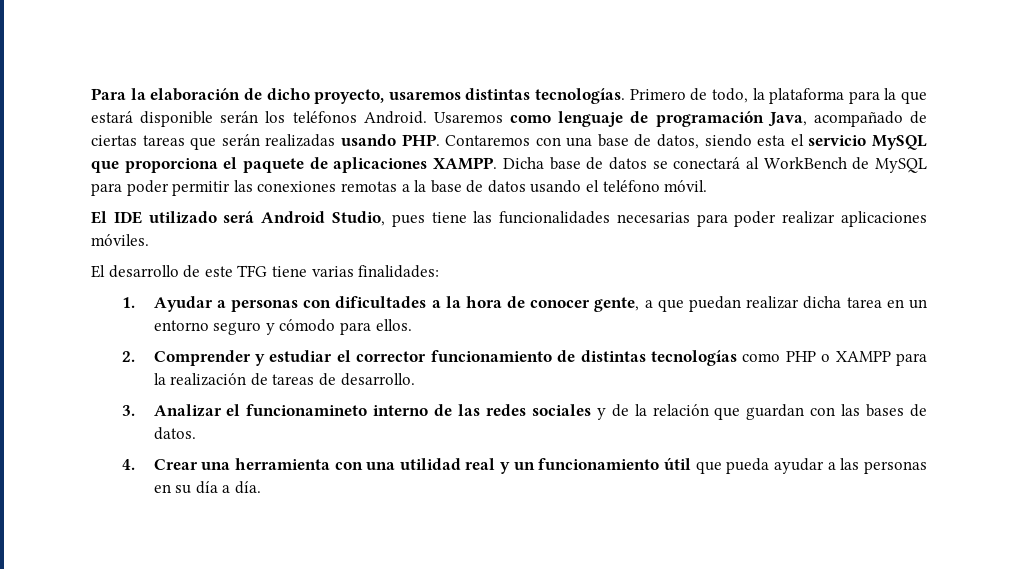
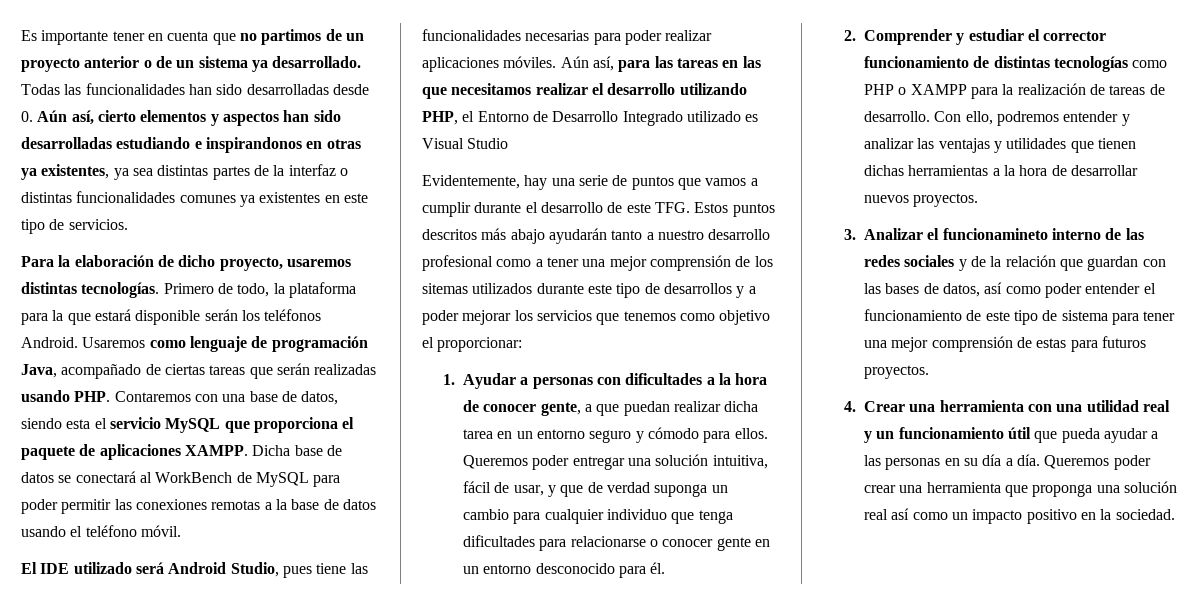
+ Es importante tener en cuenta que no partimos de un proyecto anterior o de un sistema ya desarrollado. Todas las funcionalidades han sido desarrolladas desde 0. Aún así, cierto elementos y aspectos han sido desarrolladas estudiando e inspirandonos en otras ya existentes, ya sea distintas partes de la interfaz o distintas funcionalidades comunes ya existentes en este tipo de servicios.
- El IDE utilizado será Android Studio, pues tiene las funcionalidades necesarias para poder realizar aplicaciones móviles.
- El desarrollo de este TFG tiene varias finalidades:
+ El IDE utilizado será Android Studio, pues tiene las funcionalidades necesarias para poder realizar aplicaciones móviles. Aún así, para las tareas en las que necesitamos realizar el desarrollo utilizando PHP, el Entorno de Desarrollo Integrado utilizado es Visual Studio
+ Evidentemente, hay una serie de puntos que vamos a cumplir durante el desarrollo de este TFG. Estos puntos descritos más abajo ayudarán tanto a nuestro desarrollo profesional como a tener una mejor comprensión de los sitemas utilizados durante este tipo de desarrollos y a poder mejorar los servicios que tenemos como objetivo el proporcionar:
+ Queremos poder entregar una solución intuitiva, fácil de usar, y que de verdad suponga un cambio para cualquier individuo que tenga dificultades para relacionarse o conocer gente en un entorno desconocido para él.
+ Con ello, podremos entender y analizar las ventajas y utilidades que tienen dichas herramientas a la hora de desarrollar nuevos proyectos.
- 3. Analizar el funcionamineto interno de las redes sociales y de la relación que guardan con las bases de datos.
+ 3. Analizar el funcionamineto interno de las redes sociales y de la relación que guardan con las bases de datos, así como poder entender el funcionamiento de este tipo de sistema para tener una mejor comprensión de estas para futuros proyectos.
+ Queremos poder crear una herramienta que proponga una solución real así como un impacto positivo en la sociedad.

